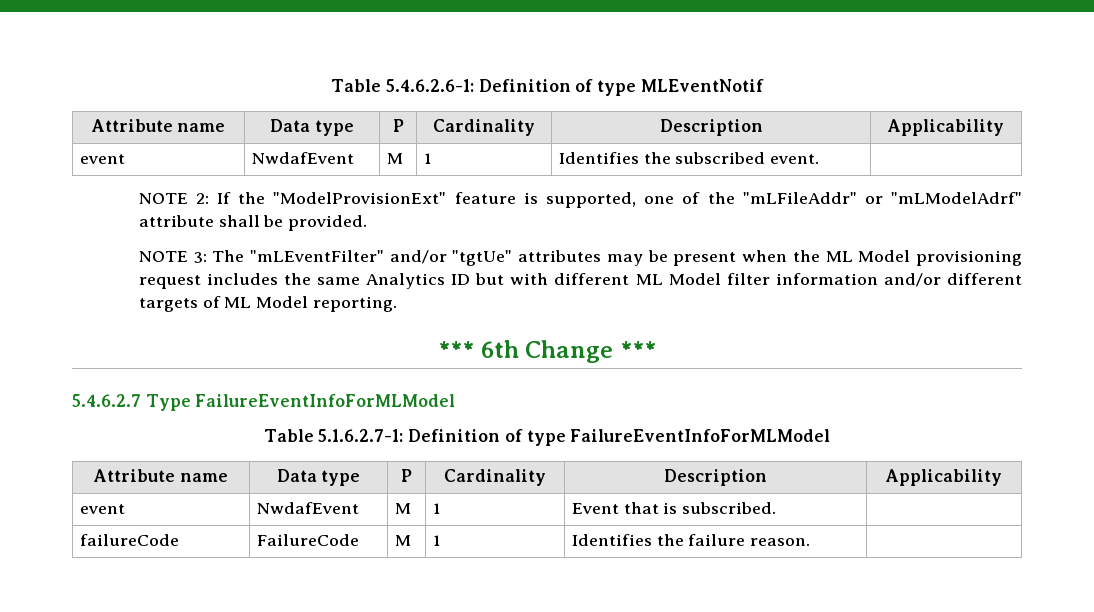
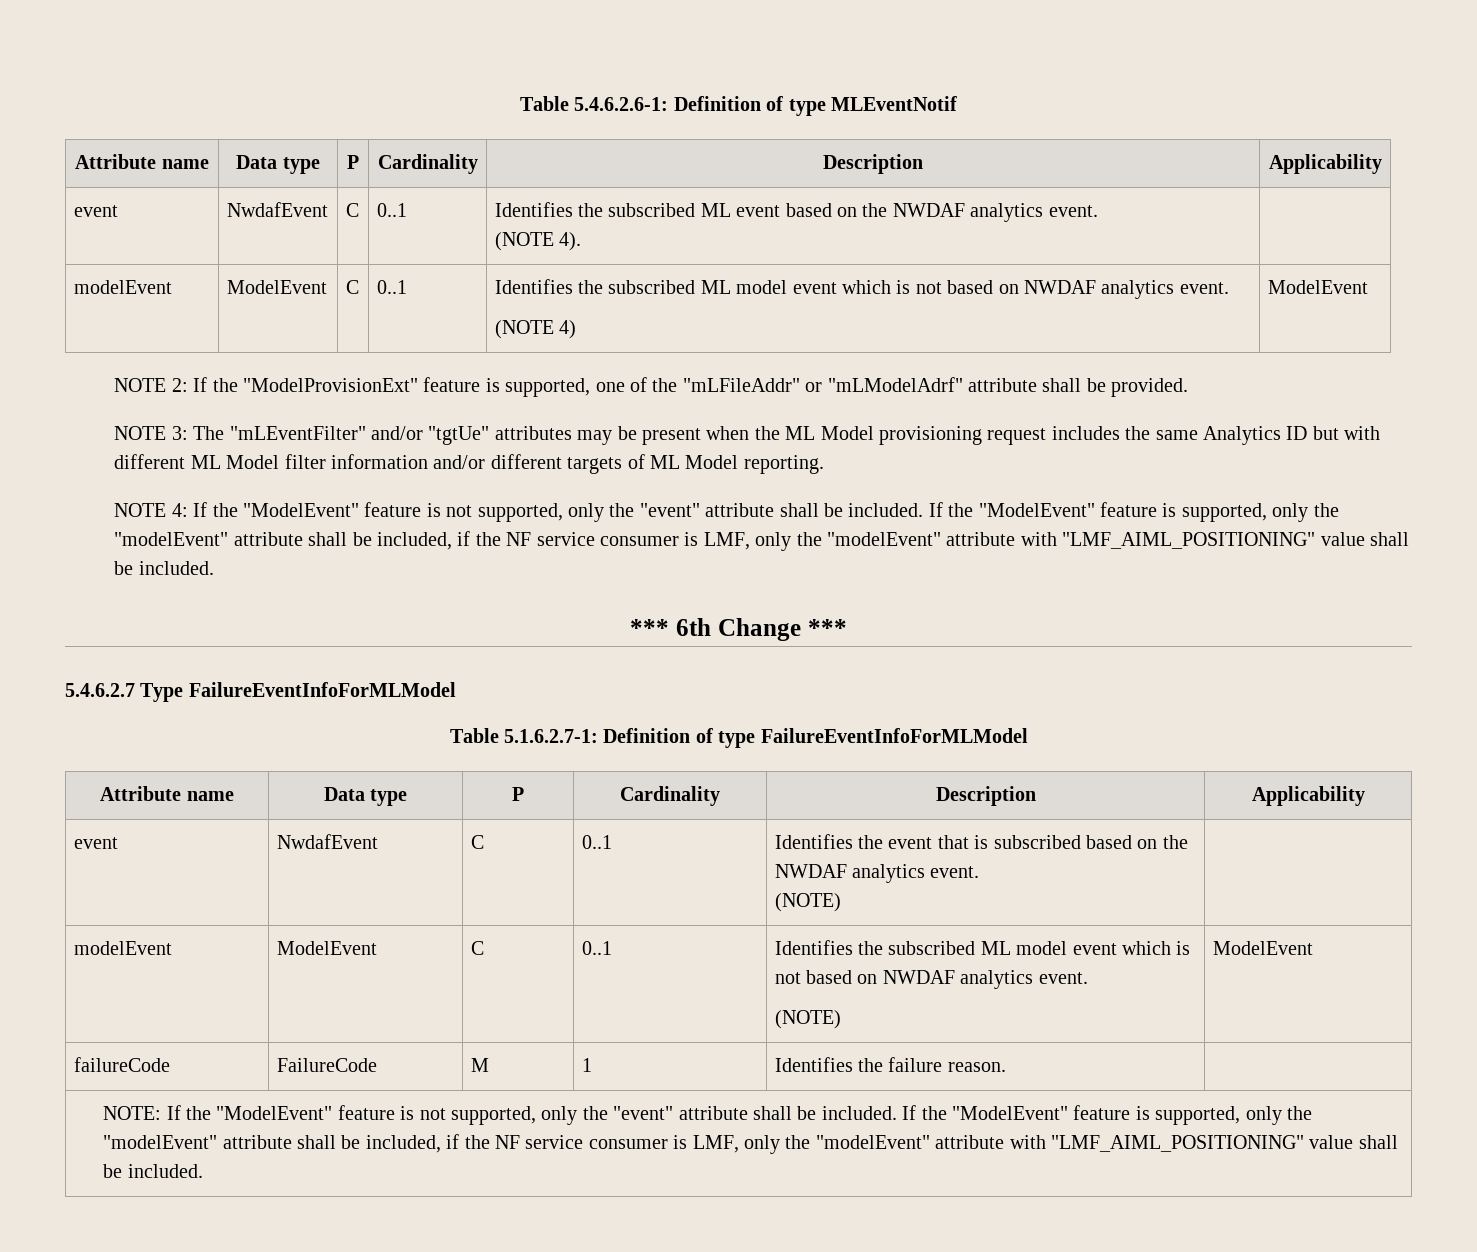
- event | NwdafEvent | M | 1 | Identifies the subscribed event. |
+ event | NwdafEvent | C | 0..1 | Identifies the subscribed ML event based on the NWDAF analytics event.
+ (NOTE 4). |
+ modelEvent | ModelEvent | C | 0..1 | Identifies the subscribed ML model event which is not based on NWDAF analytics event.
+ (NOTE 4) | ModelEvent
+ NOTE 4: If the "ModelEvent" feature is not supported, only the "event" attribute shall be included. If the "ModelEvent" feature is supported, only the "modelEvent" attribute shall be included, if the NF service consumer is LMF, only the "modelEvent" attribute with "LMF_AIML_POSITIONING" value shall be included.
- event | NwdafEvent | M | 1 | Event that is subscribed. |
+ event | NwdafEvent | C | 0..1 | Identifies the event that is subscribed based on the NWDAF analytics event.
+ (NOTE) |
+ modelEvent | ModelEvent | C | 0..1 | Identifies the subscribed ML model event which is not based on NWDAF analytics event.
+ (NOTE) | ModelEvent
+ NOTE: If the "ModelEvent" feature is not supported, only the "event" attribute shall be included. If the "ModelEvent" feature is supported, only the "modelEvent" attribute shall be included, if the NF service consumer is LMF, only the "modelEvent" attribute with "LMF_AIML_POSITIONING" value shall be included.

